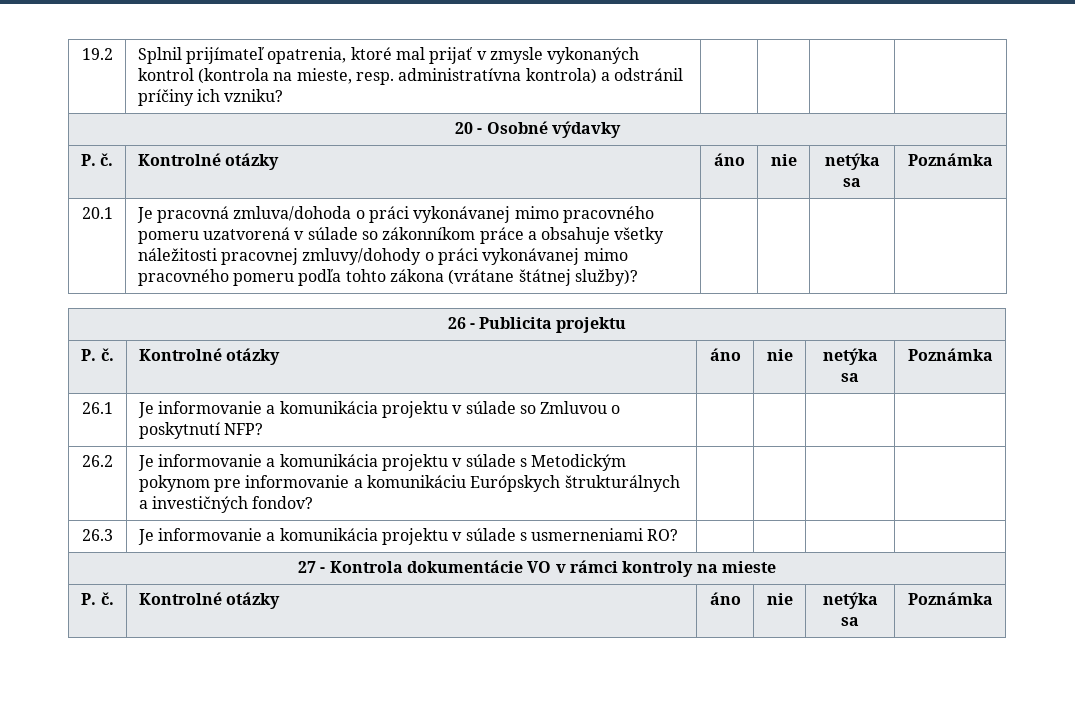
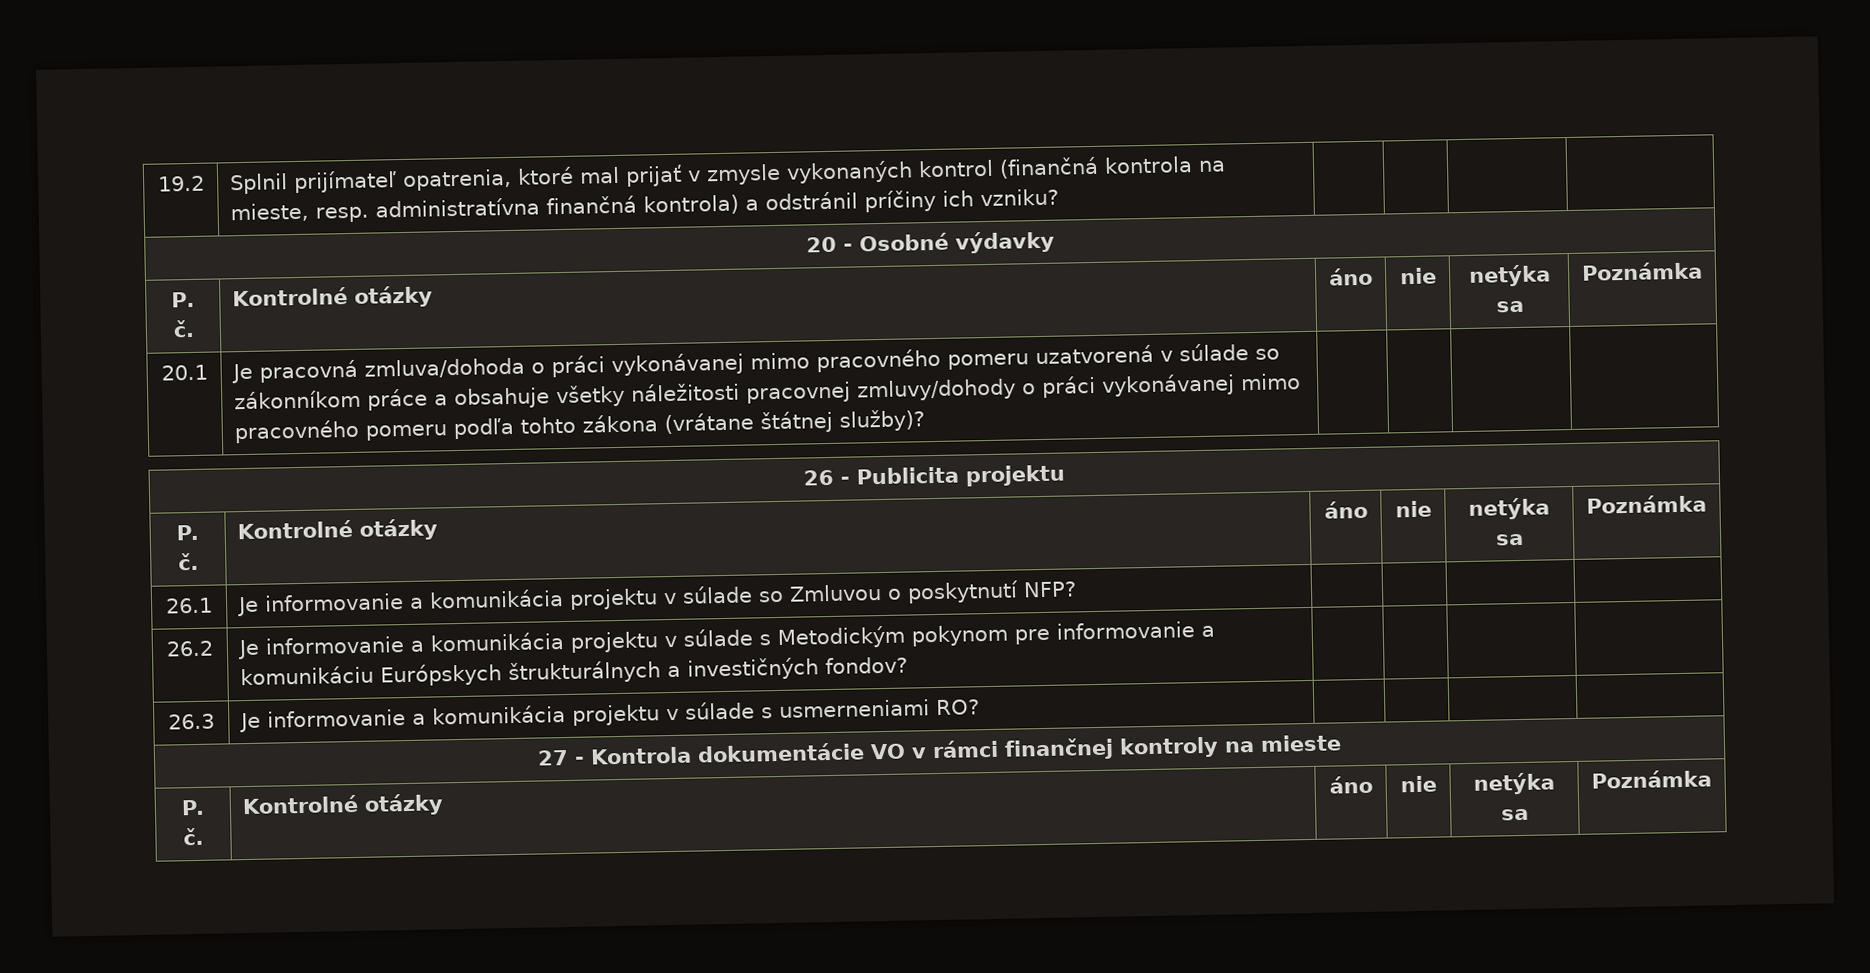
- 19.2 | Splnil prijímateľ opatrenia, ktoré mal prijať v zmysle vykonaných kontrol (kontrola na mieste, resp. administratívna kontrola) a odstránil príčiny ich vzniku? | | | |
+ 19.2 | Splnil prijímateľ opatrenia, ktoré mal prijať v zmysle vykonaných kontrol (finančná kontrola na mieste, resp. administratívna finančná kontrola) a odstránil príčiny ich vzniku? | | | |
- 27 - Kontrola dokumentácie VO v rámci kontroly na mieste
+ 27 - Kontrola dokumentácie VO v rámci finančnej kontroly na mieste

